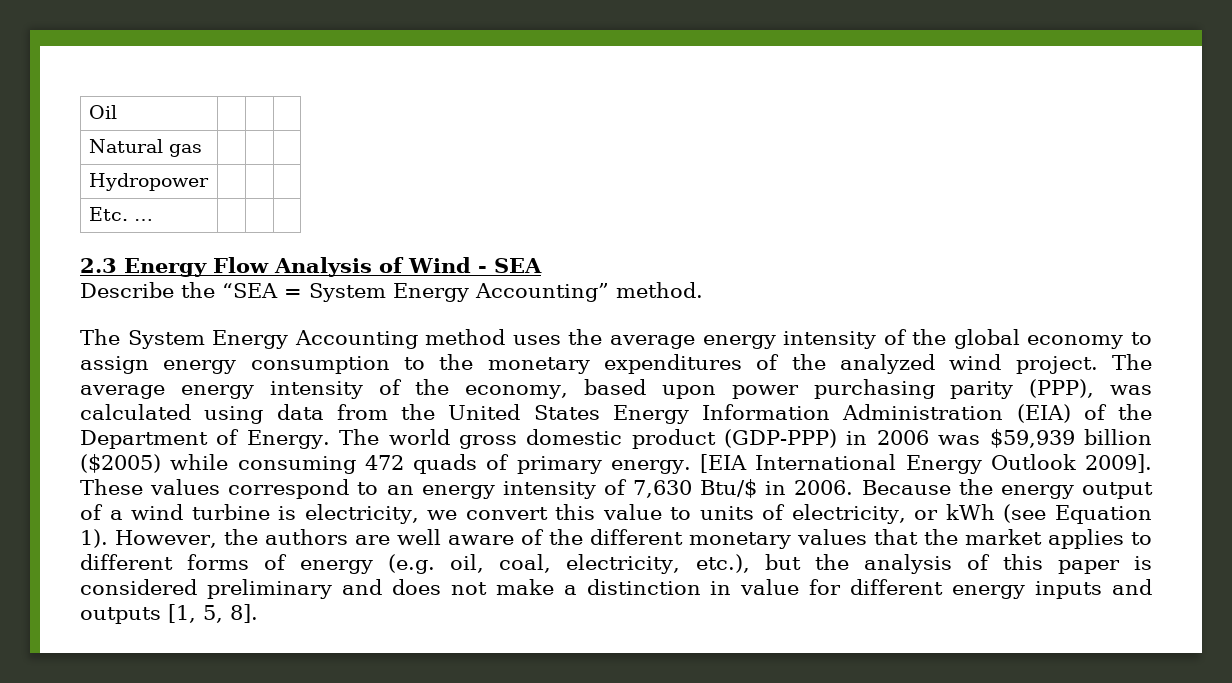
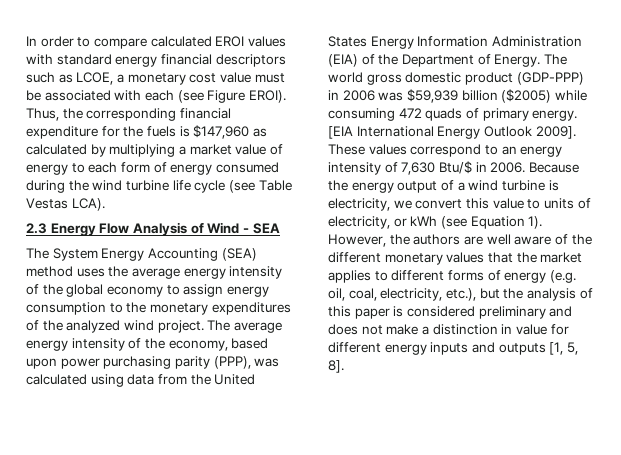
- Oil | | |
- Natural gas | | |
- Hydropower | | |
- Etc. … | | |
+ In order to compare calculated EROI values with standard energy financial descriptors such as LCOE, a monetary cost value must be associated with each (see Figure EROI). Thus, the corresponding financial expenditure for the fuels is $147,960 as calculated by multiplying a market value of energy to each form of energy consumed during the wind turbine life cycle (see Table Vestas LCA).
- Describe the “SEA = System Energy Accounting” method.
- The System Energy Accounting method uses the average energy intensity of the global economy to assign energy consumption to the monetary expenditures of the analyzed wind project.
+ The System Energy Accounting (SEA) method uses the average energy intensity of the global economy to assign energy consumption to the monetary expenditures of the analyzed wind project.

